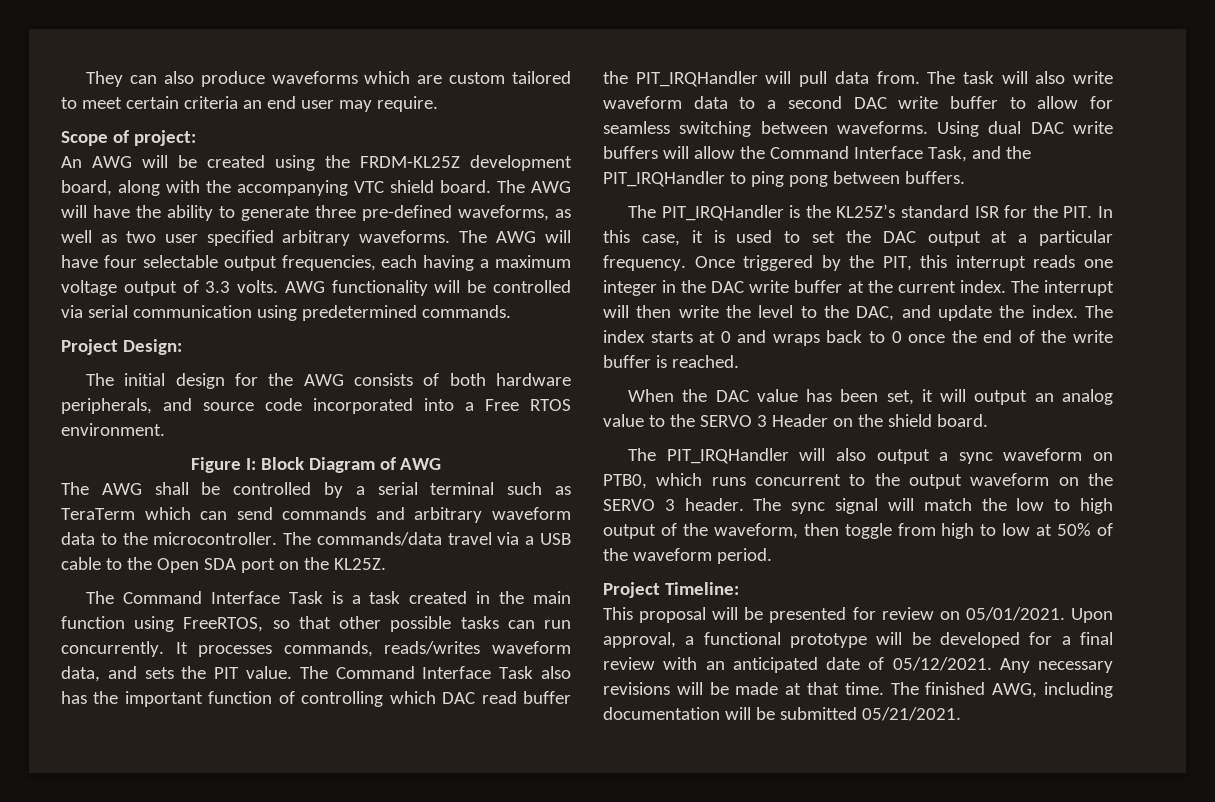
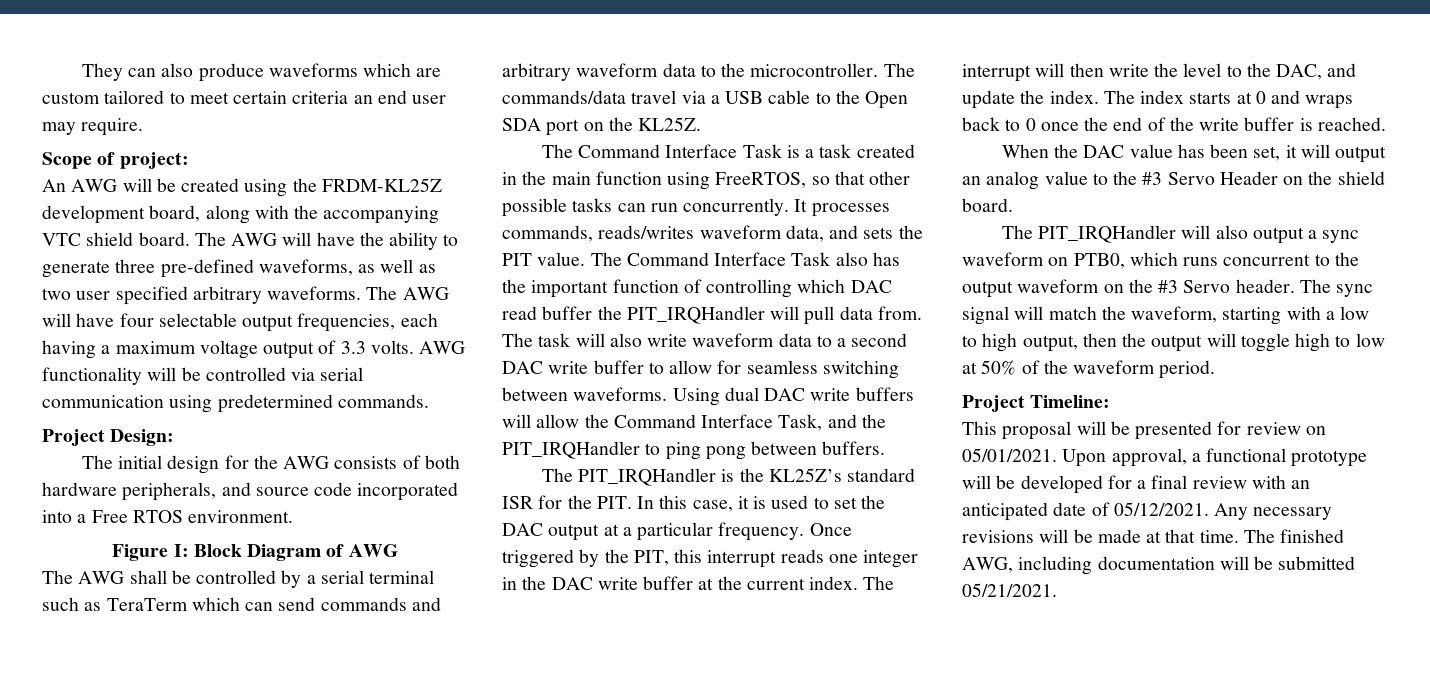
- When the DAC value has been set, it will output an analog value to the SERVO 3 Header on the shield board.
+ When the DAC value has been set, it will output an analog value to the #3 Servo Header on the shield board.
- The PIT_IRQHandler will also output a sync waveform on PTB0, which runs concurrent to the output waveform on the SERVO 3 header.
+ The PIT_IRQHandler will also output a sync waveform on PTB0, which runs concurrent to the output waveform on the #3 Servo header.
- The sync signal will match the low to high output of the waveform, then toggle from high to low at 50% of the waveform period.
+ The sync signal will match the waveform, starting with a low to high output, then the output will toggle high to low at 50% of the waveform period.

